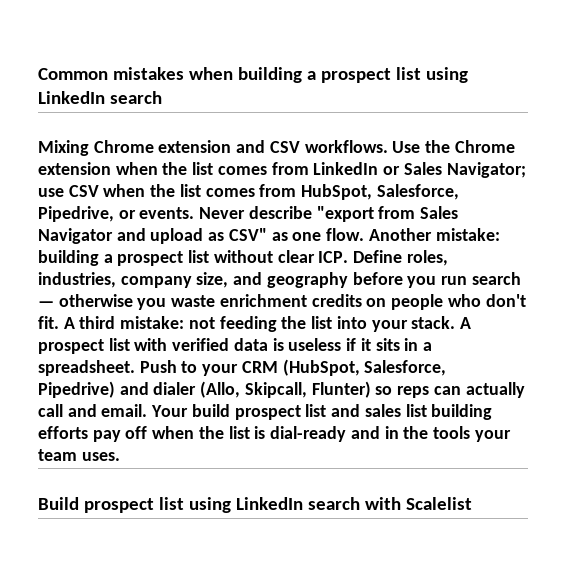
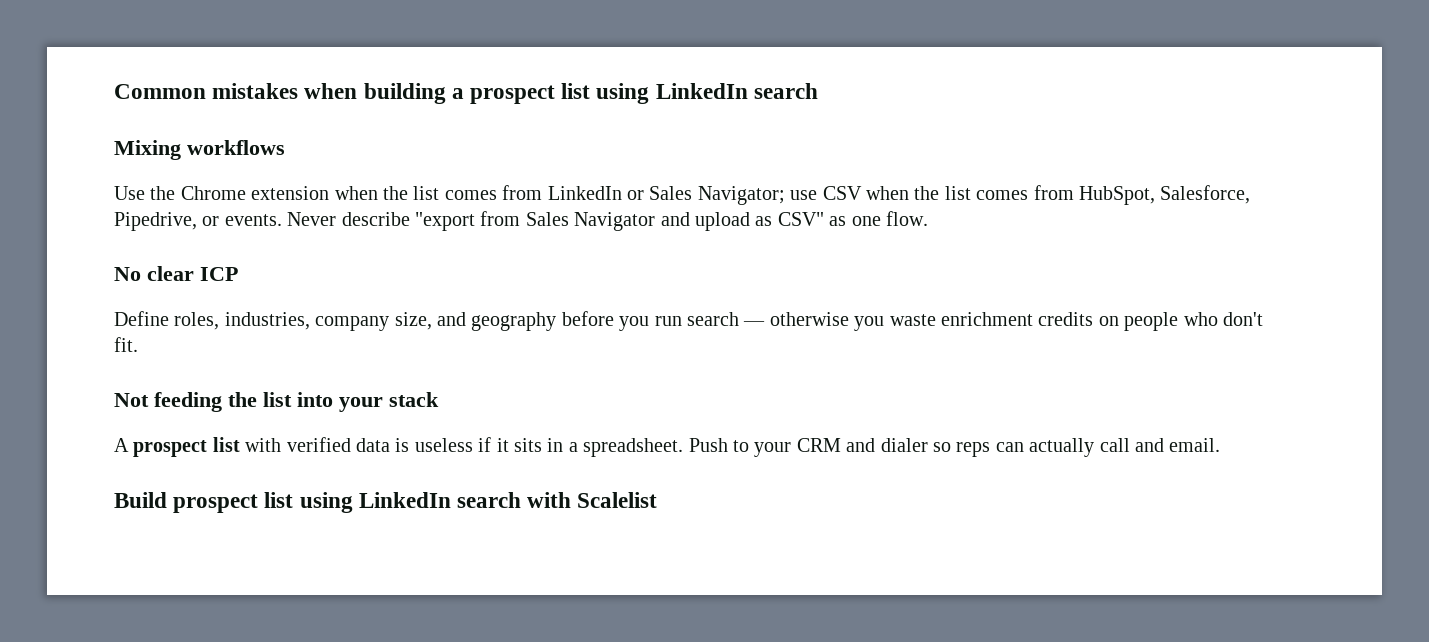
- Mixing Chrome extension and CSV workflows. Use the Chrome extension when the list comes from LinkedIn or Sales Navigator; use CSV when the list comes from HubSpot, Salesforce, Pipedrive, or events.
+ Mixing workflows
+ Use the Chrome extension when the list comes from LinkedIn or Sales Navigator; use CSV when the list comes from HubSpot, Salesforce, Pipedrive, or events.
- Never describe "export from Sales Navigator and upload as CSV" as one flow. Another mistake: building a prospect list without clear ICP. Define roles, industries, company size, and geography before you run search — otherwise you waste enrichment credits on people who don't fit. A third mistake: not feeding the list into your stack. A prospect list with verified data is useless if it sits in a spreadsheet.
+ Never describe "export from Sales Navigator and upload as CSV" as one flow.
+ No clear ICP
+ Define roles, industries, company size, and geography before you run search — otherwise you waste enrichment credits on people who don't fit.
+ Not feeding the list into your stack
+ A prospect list with verified data is useless if it sits in a spreadsheet.
- Push to your CRM (HubSpot, Salesforce, Pipedrive) and dialer (Allo, Skipcall, Flunter) so reps can actually call and email. Your build prospect list and sales list building efforts pay off when the list is dial-ready and in the tools your team uses.
+ Push to your CRM and dialer so reps can actually call and email.

